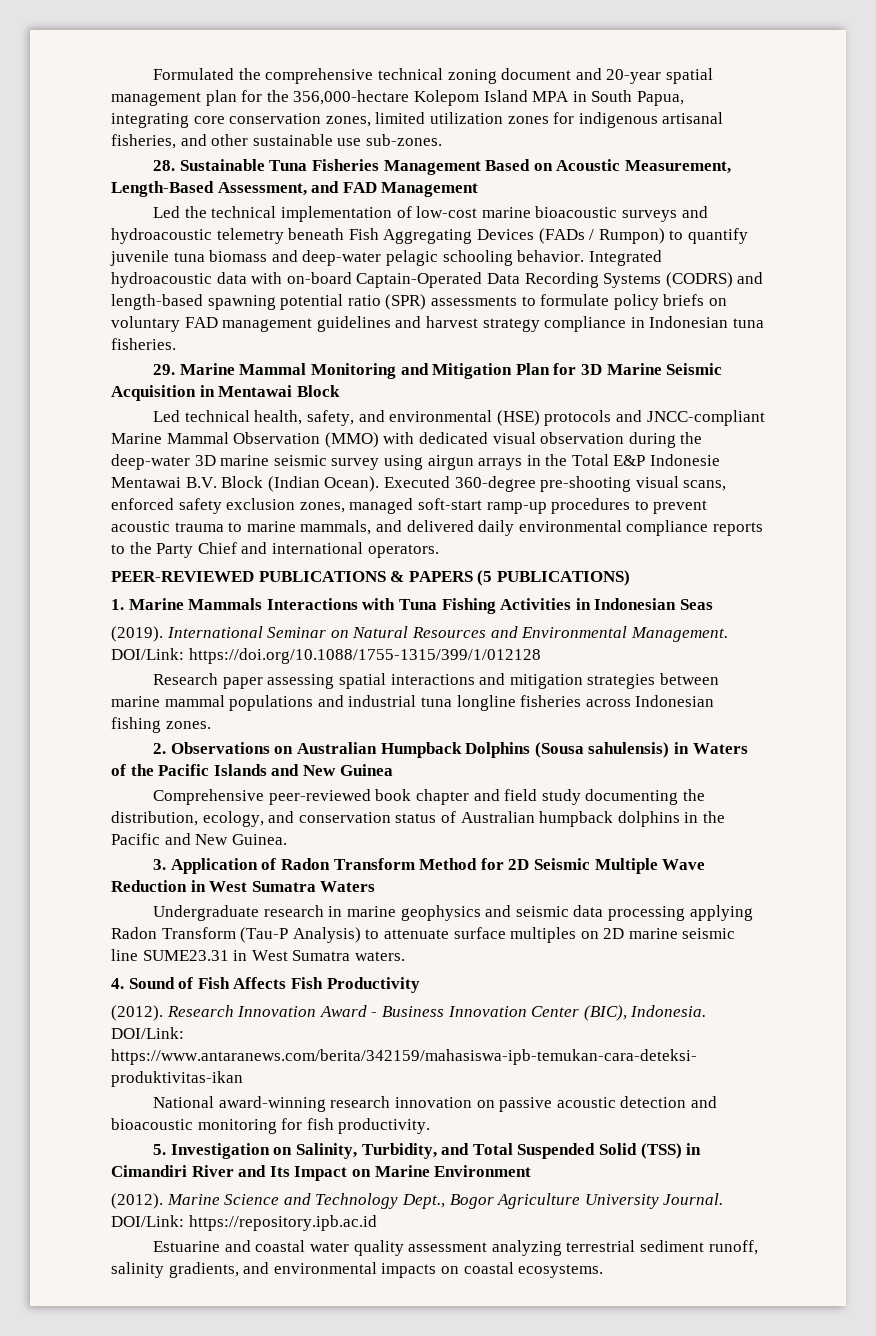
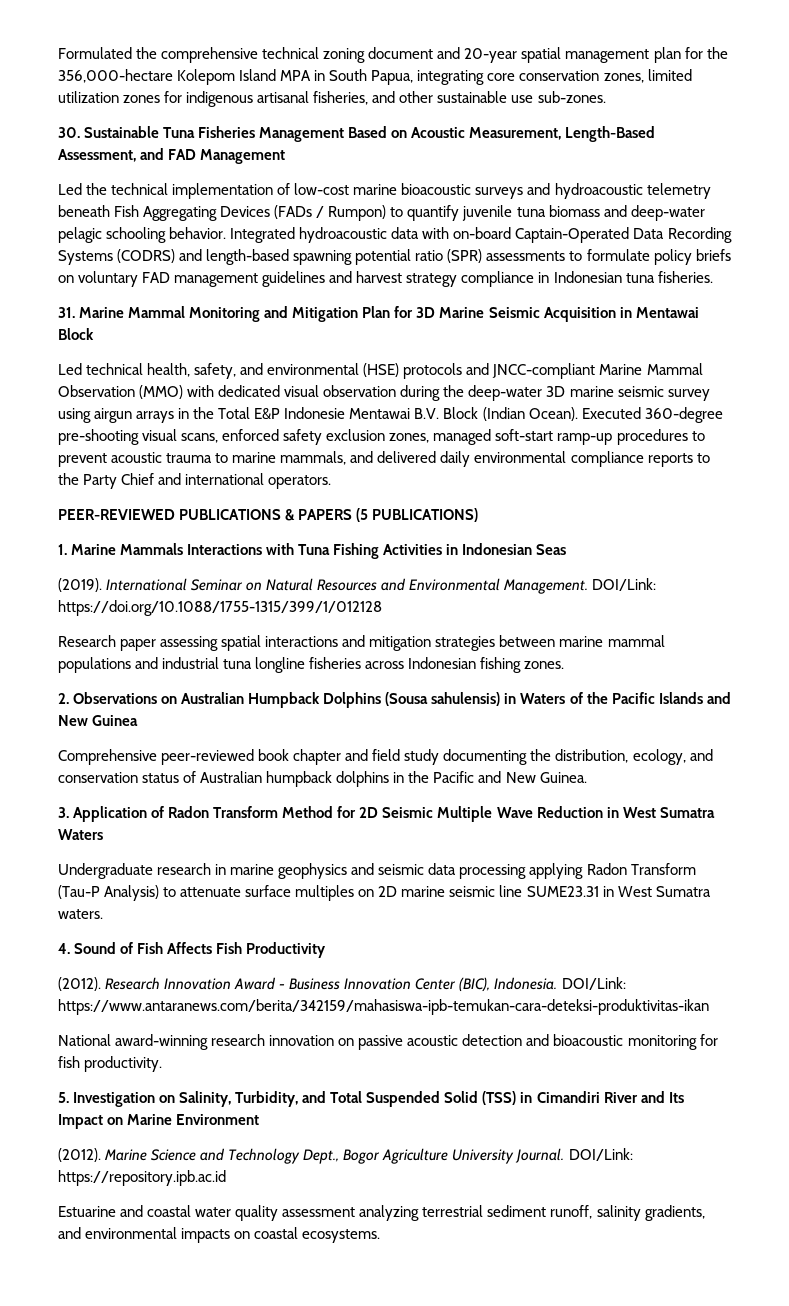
- 28. Sustainable Tuna Fisheries Management Based on Acoustic Measurement, Length-Based Assessment, and FAD Management
+ 30. Sustainable Tuna Fisheries Management Based on Acoustic Measurement, Length-Based Assessment, and FAD Management
- 29. Marine Mammal Monitoring and Mitigation Plan for 3D Marine Seismic Acquisition in Mentawai Block
+ 31. Marine Mammal Monitoring and Mitigation Plan for 3D Marine Seismic Acquisition in Mentawai Block

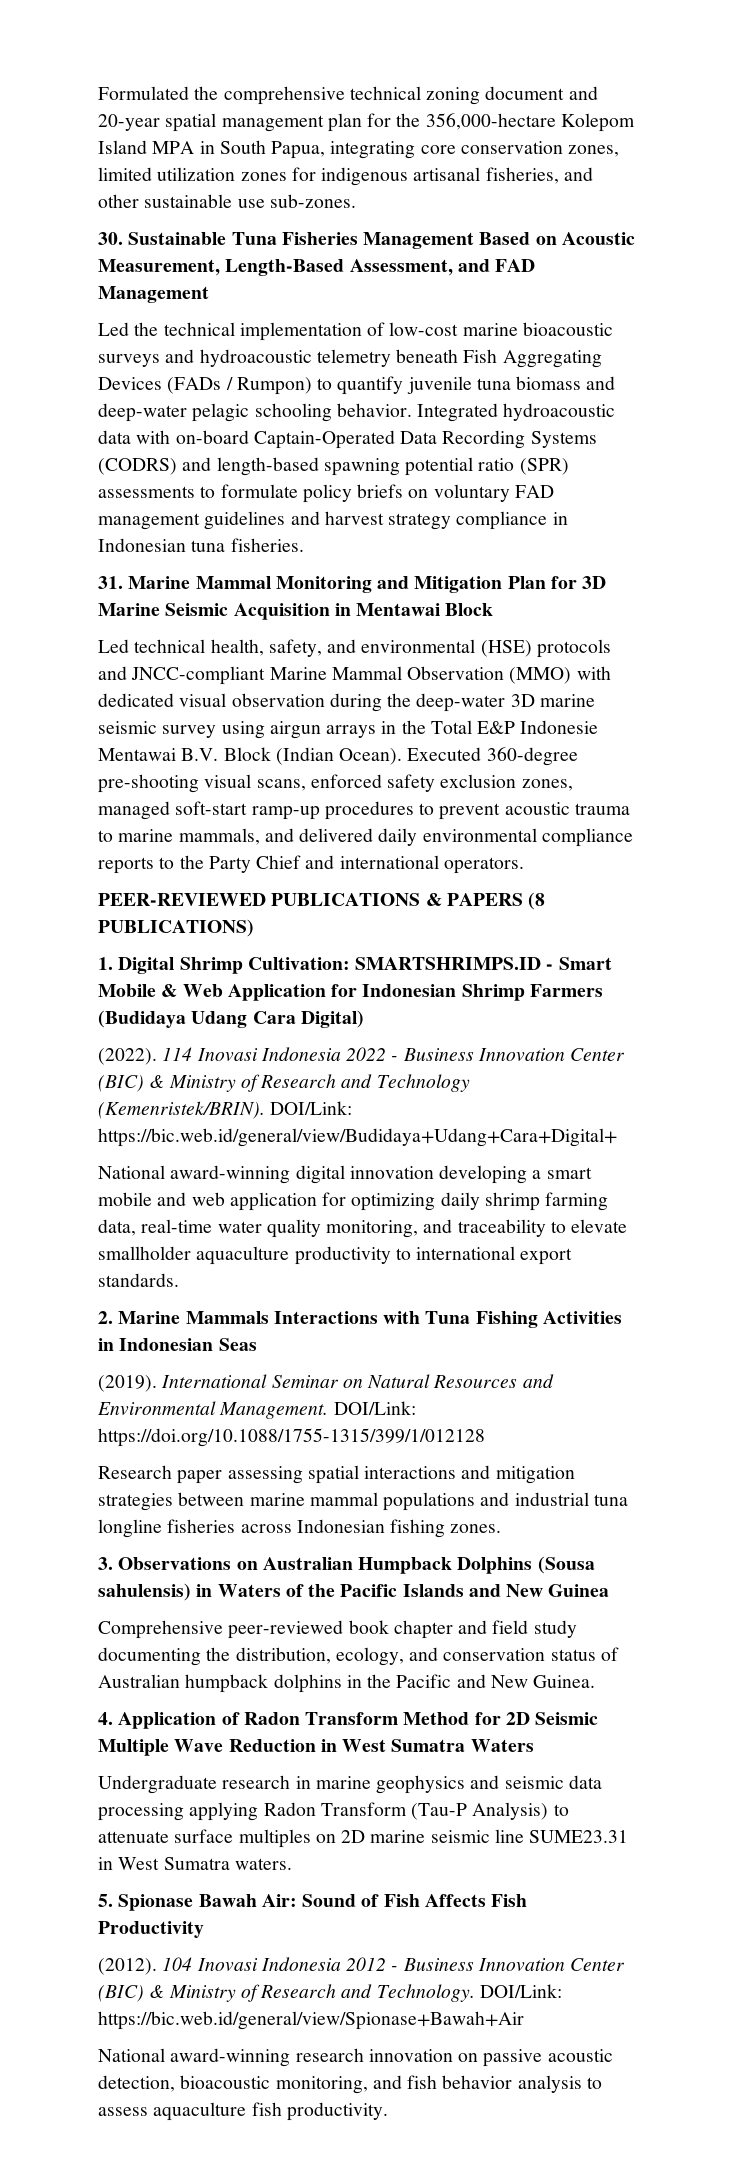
- PEER-REVIEWED PUBLICATIONS & PAPERS (5 PUBLICATIONS)
+ PEER-REVIEWED PUBLICATIONS & PAPERS (8 PUBLICATIONS)
- 1. Marine Mammals Interactions with Tuna Fishing Activities in Indonesian Seas
+ 1. Digital Shrimp Cultivation: SMARTSHRIMPS.ID - Smart Mobile & Web Application for Indonesian Shrimp Farmers (Budidaya Udang Cara Digital)
+ (2022). 114 Inovasi Indonesia 2022 - Business Innovation Center (BIC) & Ministry of Research and Technology (Kemenristek/BRIN). DOI/Link: https://bic.web.id/general/view/Budidaya+Udang+Cara+Digital+
+ National award-winning digital innovation developing a smart mobile and web application for optimizing daily shrimp farming data, real-time water quality monitoring, and traceability to elevate smallholder aquaculture productivity to international export standards.
+ 2. Marine Mammals Interactions with Tuna Fishing Activities in Indonesian Seas
- 2. Observations on Australian Humpback Dolphins (Sousa sahulensis) in Waters of the Pacific Islands and New Guinea
+ 3. Observations on Australian Humpback Dolphins (Sousa sahulensis) in Waters of the Pacific Islands and New Guinea
- 3. Application of Radon Transform Method for 2D Seismic Multiple Wave Reduction in West Sumatra Waters
+ 4. Application of Radon Transform Method for 2D Seismic Multiple Wave Reduction in West Sumatra Waters
- 4. Sound of Fish Affects Fish Productivity
+ 5. Spionase Bawah Air: Sound of Fish Affects Fish Productivity
- Research Innovation Award - Business Innovation Center (BIC), Indonesia. DOI/Link: https://www.antaranews.com/berita/342159/mahasiswa-ipb-temukan-cara-deteksi-produktivitas-ikan
+ 104 Inovasi Indonesia 2012 - Business Innovation Center (BIC) & Ministry of Research and Technology. DOI/Link: https://bic.web.id/general/view/Spionase+Bawah+Air
- National award-winning research innovation on passive acoustic detection and bioacoustic monitoring for fish productivity.
- 5. Investigation on Salinity, Turbidity, and Total Suspended Solid (TSS) in Cimandiri River and Its Impact on Marine Environment
- (2012). Marine Science and Technology Dept., Bogor Agriculture University Journal. DOI/Link: https://repository.ipb.ac.id
- Estuarine and coastal water quality assessment analyzing terrestrial sediment runoff, salinity gradients, and environmental impacts on coastal ecosystems.
+ National award-winning research innovation on passive acoustic detection, bioacoustic monitoring, and fish behavior analysis to assess aquaculture fish productivity.

